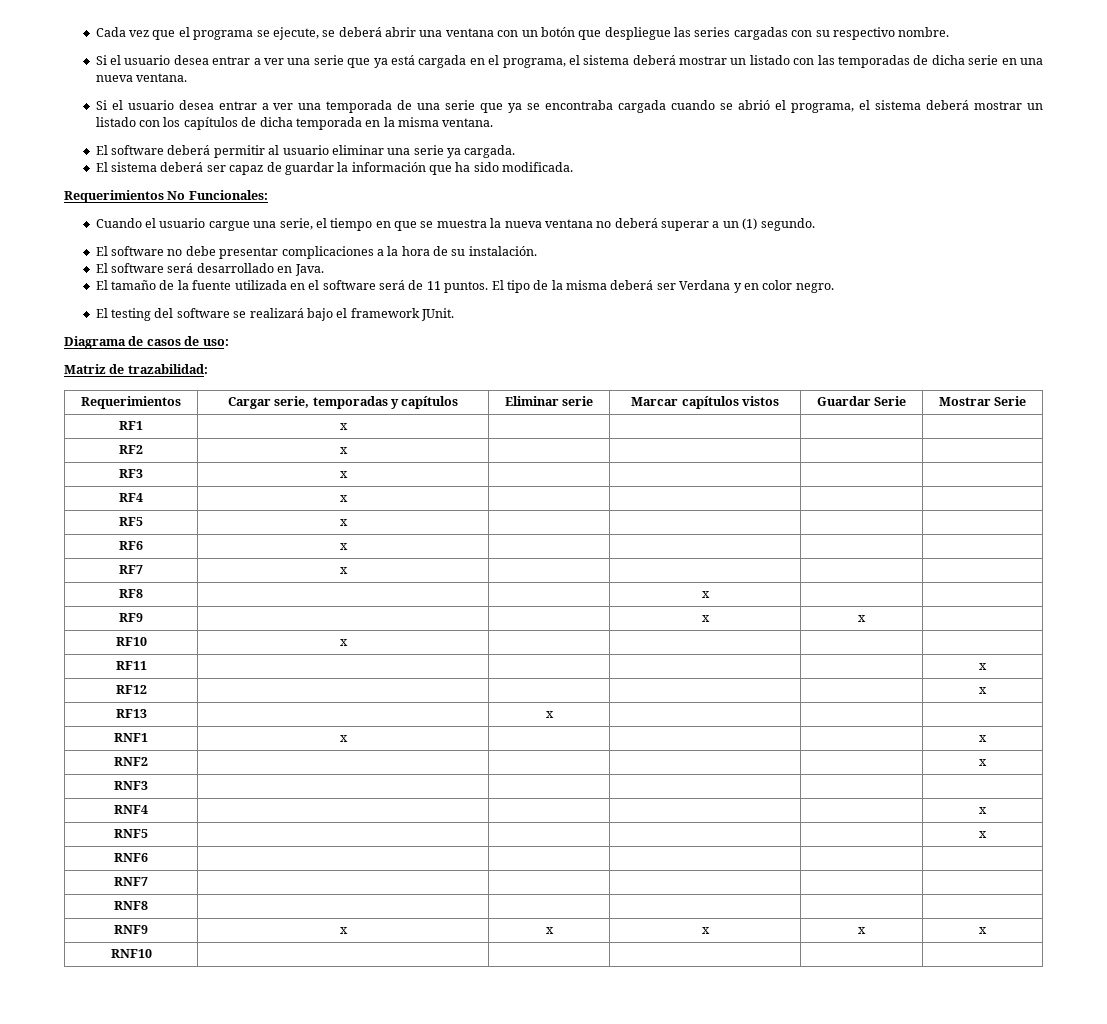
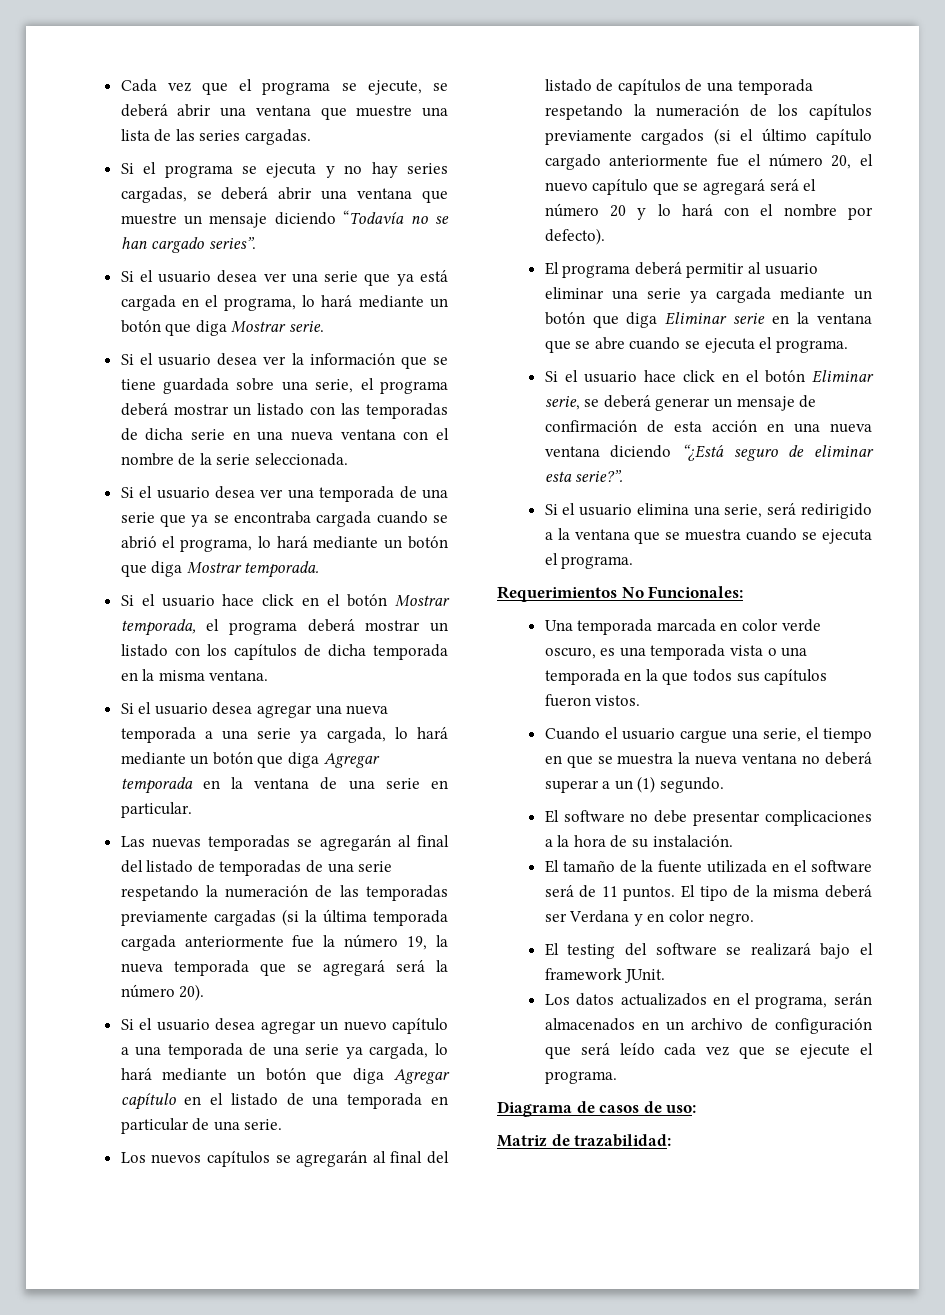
- Cada vez que el programa se ejecute, se deberá abrir una ventana con un botón que despliegue las series cargadas con su respectivo nombre.
- Si el usuario desea entrar a ver una serie que ya está cargada en el programa, el sistema deberá mostrar un listado con las temporadas de dicha serie en una nueva ventana.
- Si el usuario desea entrar a ver una temporada de una serie que ya se encontraba cargada cuando se abrió el programa, el sistema deberá mostrar un listado con los capítulos de dicha temporada en la misma ventana.
+ Cada vez que el programa se ejecute, se deberá abrir una ventana que muestre una lista de las series cargadas.
+ Si el programa se ejecuta y no hay series cargadas, se deberá abrir una ventana que muestre un mensaje diciendo “Todavía no se han cargado series”.
+ Si el usuario desea ver una serie que ya está cargada en el programa, lo hará mediante un botón que diga Mostrar serie.
+ Si el usuario desea ver la información que se tiene guardada sobre una serie, el programa deberá mostrar un listado con las temporadas de dicha serie en una nueva ventana con el nombre de la serie seleccionada.
+ Si el usuario desea ver una temporada de una serie que ya se encontraba cargada cuando se abrió el programa, lo hará mediante un botón que diga Mostrar temporada.
+ Si el usuario hace click en el botón Mostrar temporada, el programa deberá mostrar un listado con los capítulos de dicha temporada en la misma ventana.
- El software deberá permitir al usuario eliminar una serie ya cargada.
- El sistema deberá ser capaz de guardar la información que ha sido modificada.
+ Si el usuario desea agregar una nueva temporada a una serie ya cargada, lo hará mediante un botón que diga Agregar temporada en la ventana de una serie en particular.
+ Las nuevas temporadas se agregarán al final del listado de temporadas de una serie respetando la numeración de las temporadas previamente cargadas (si la última temporada cargada anteriormente fue la número 19, la nueva temporada que se agregará será la número 20).
+ Si el usuario desea agregar un nuevo capítulo a una temporada de una serie ya cargada, lo hará mediante un botón que diga Agregar capítulo en el listado de una temporada en particular de una serie.
+ Los nuevos capítulos se agregarán al final del listado de capítulos de una temporada respetando la numeración de los capítulos previamente cargados (si el último capítulo cargado anteriormente fue el número 20, el nuevo capítulo que se agregará será el número 20 y lo hará con el nombre por defecto).
+ El programa deberá permitir al usuario eliminar una serie ya cargada mediante un botón que diga Eliminar serie en la ventana que se abre cuando se ejecuta el programa.
+ Si el usuario hace click en el botón Eliminar serie, se deberá generar un mensaje de confirmación de esta acción en una nueva ventana diciendo “¿Está seguro de eliminar esta serie?”.
+ Si el usuario elimina una serie, será redirigido a la ventana que se muestra cuando se ejecuta el programa.
  Requerimientos No Funcionales:
+ Una temporada marcada en color verde oscuro, es una temporada vista o una temporada en la que todos sus capítulos fueron vistos.
- El software será desarrollado en Java.
+ Los datos actualizados en el programa, serán almacenados en un archivo de configuración que será leído cada vez que se ejecute el programa.
- Requerimientos | Cargar serie, temporadas y capítulos | Eliminar serie | Marcar capítulos vistos | Guardar Serie | Mostrar Serie
- RF1 | x | | | |
- RF2 | x | | | |
- RF3 | x | | | |
- RF4 | x | | | |
- RF5 | x | | | |
- RF6 | x | | | |
- RF7 | x | | | |
- RF8 | | | x | |
- RF9 | | | x | x |
- RF10 | x | | | |
- RF11 | | | | | x
- RF12 | | | | | x
- RF13 | | x | | |
- RNF1 | x | | | | x
- RNF2 | | | | | x
- RNF3 | | | | |
- RNF4 | | | | | x
- RNF5 | | | | | x
- RNF6 | | | | |
- RNF7 | | | | |
- RNF8 | | | | |
- RNF9 | x | x | x | x | x
- RNF10 | | | | |

